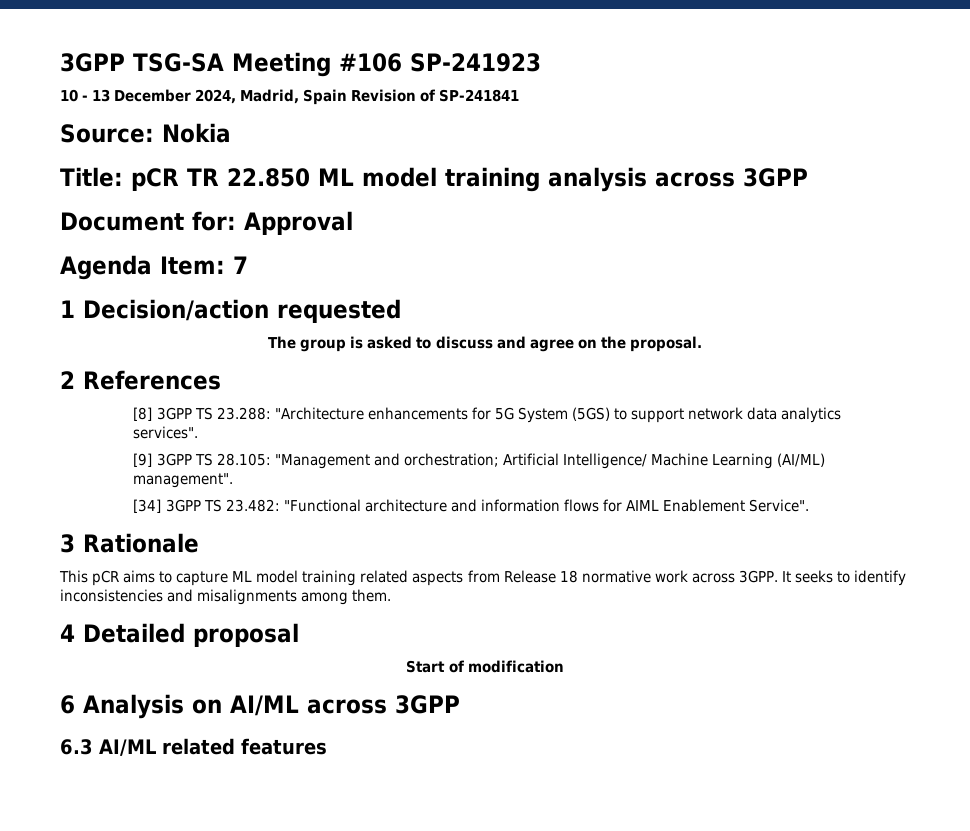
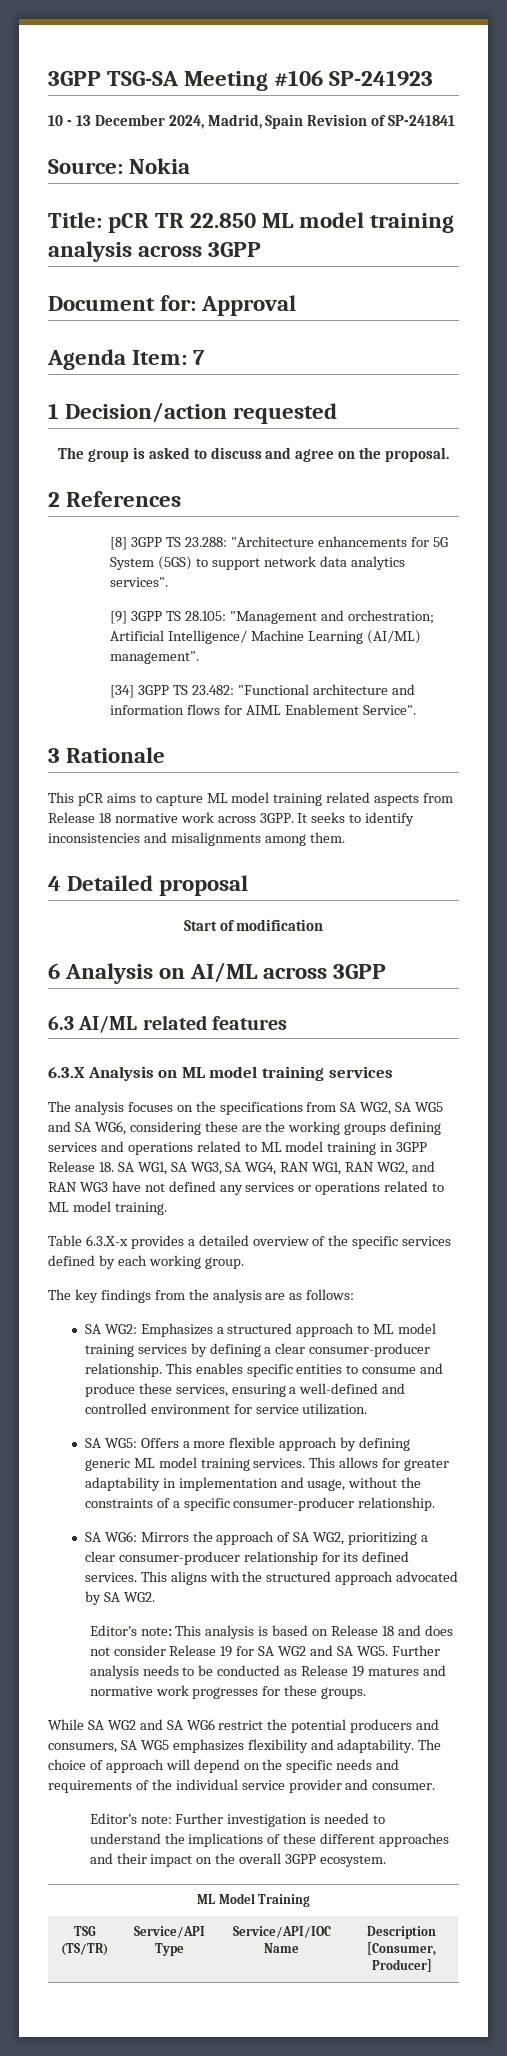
+ 6.3.X Analysis on ML model training services
+ The analysis focuses on the specifications from SA WG2, SA WG5 and SA WG6, considering these are the working groups defining services and operations related to ML model training in 3GPP Release 18. SA WG1, SA WG3, SA WG4, RAN WG1, RAN WG2, and RAN WG3 have not defined any services or operations related to ML model training.
+ Table 6.3.X-x provides a detailed overview of the specific services defined by each working group.
+ The key findings from the analysis are as follows:
+ SA WG2: Emphasizes a structured approach to ML model training services by defining a clear consumer-producer relationship. This enables specific entities to consume and produce these services, ensuring a well-defined and controlled environment for service utilization.
+ SA WG5: Offers a more flexible approach by defining generic ML model training services. This allows for greater adaptability in implementation and usage, without the constraints of a specific consumer-producer relationship.
+ SA WG6: Mirrors the approach of SA WG2, prioritizing a clear consumer-producer relationship for its defined services. This aligns with the structured approach advocated by SA WG2.
+ Editor’s note: This analysis is based on Release 18 and does not consider Release 19 for SA WG2 and SA WG5. Further analysis needs to be conducted as Release 19 matures and normative work progresses for these groups.
+ While SA WG2 and SA WG6 restrict the potential producers and consumers, SA WG5 emphasizes flexibility and adaptability. The choice of approach will depend on the specific needs and requirements of the individual service provider and consumer.
+ Editor’s note: Further investigation is needed to understand the implications of these different approaches and their impact on the overall 3GPP ecosystem.
+ ML Model Training
+ TSG (TS/TR) | Service/API Type | Service/API/IOC Name | Description [Consumer, Producer]

